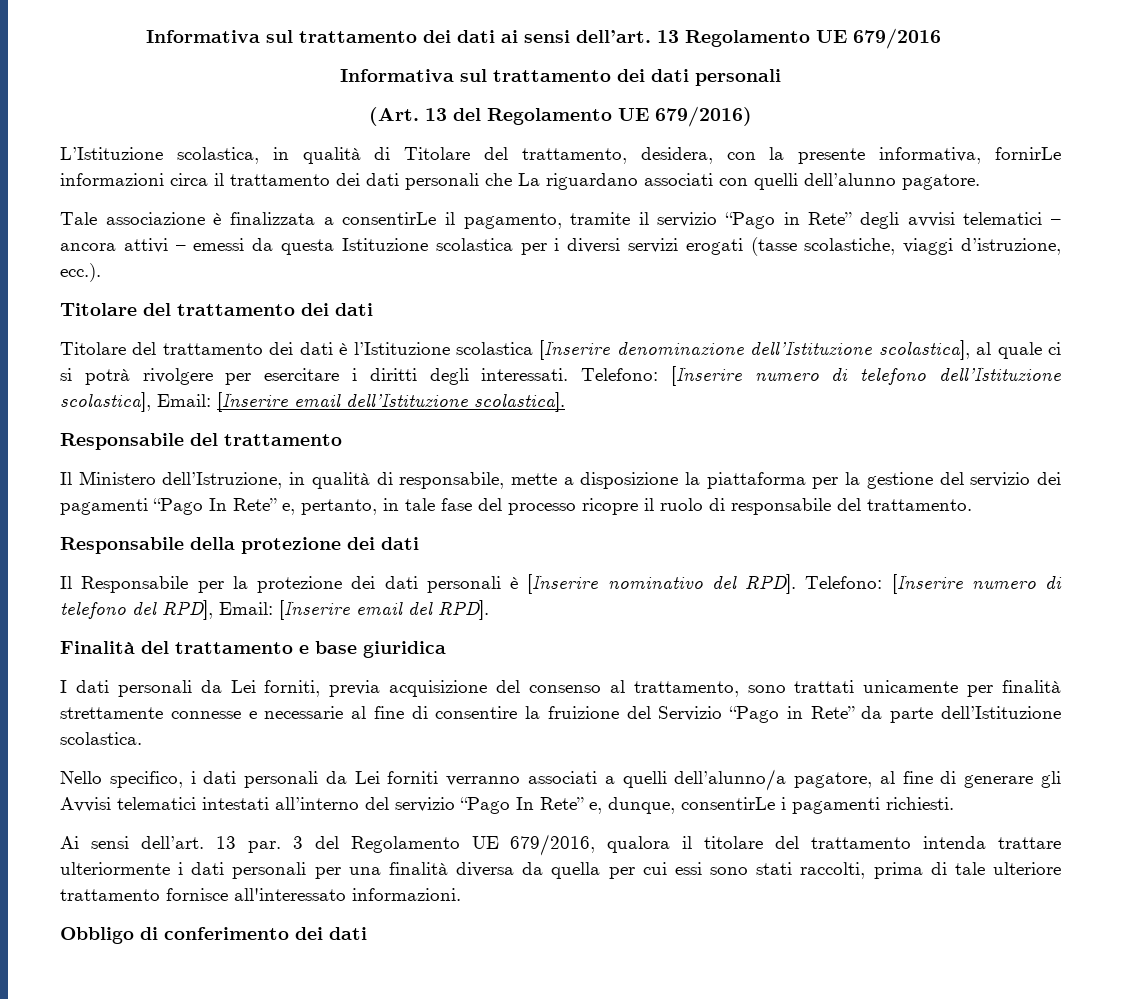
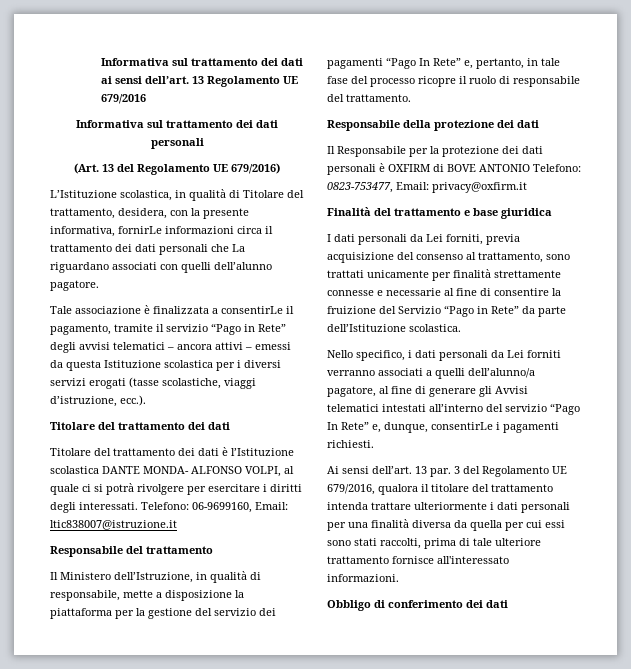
- Titolare del trattamento dei dati è l’Istituzione scolastica [Inserire denominazione dell’Istituzione scolastica], al quale ci si potrà rivolgere per esercitare i diritti degli interessati.
+ Titolare del trattamento dei dati è l’Istituzione scolastica DANTE MONDA- ALFONSO VOLPI, al quale ci si potrà rivolgere per esercitare i diritti degli interessati.
- Telefono: [Inserire numero di telefono dell’Istituzione scolastica], Email: [Inserire email dell’Istituzione scolastica].
+ Telefono: 06-9699160, Email: ltic838007@istruzione.it
- Il Responsabile per la protezione dei dati personali è [Inserire nominativo del RPD]. Telefono: [Inserire numero di telefono del RPD], Email: [Inserire email del RPD].
+ Il Responsabile per la protezione dei dati personali è OXFIRM di BOVE ANTONIO Telefono: 0823-753477, Email: privacy@oxfirm.it

